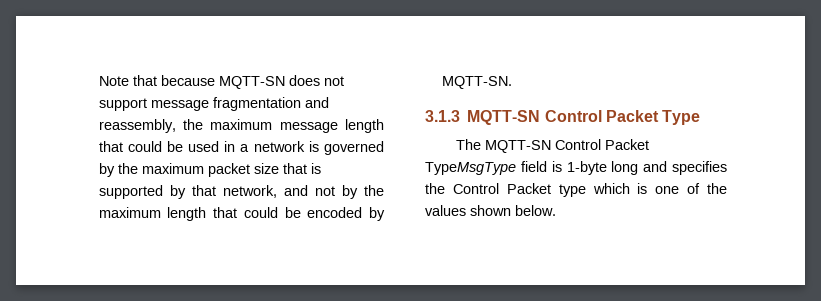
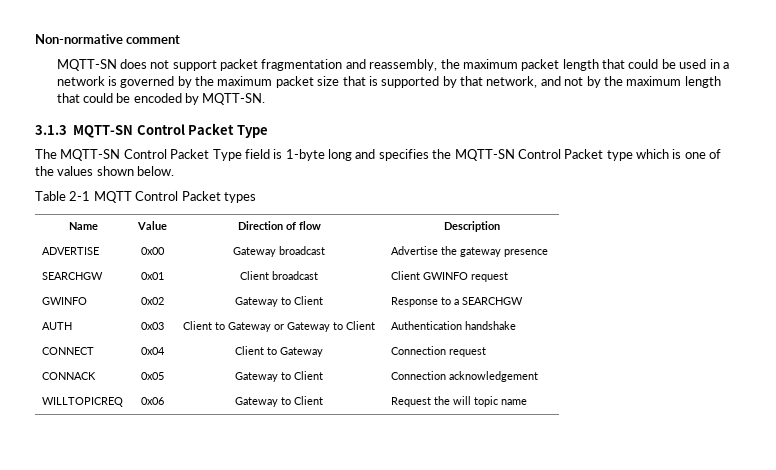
- Note that because MQTT-SN does not support message fragmentation and reassembly, the maximum message length that could be used in a network is governed by the maximum packet size that is supported by that network, and not by the maximum length that could be encoded by MQTT-SN.
+ Non-normative comment
+ MQTT-SN does not support packet fragmentation and reassembly, the maximum packet length that could be used in a network is governed by the maximum packet size that is supported by that network, and not by the maximum length that could be encoded by MQTT-SN.
- The MQTT-SN Control Packet TypeMsgType field is 1-byte long and specifies the Control Packet type which is one of the values shown below.
+ The MQTT-SN Control Packet Type field is 1-byte long and specifies the MQTT-SN Control Packet type which is one of the values shown below.
+ Table 2-1 MQTT Control Packet types
+ Name | Value | Direction of flow | Description
+ ADVERTISE | 0x00 | Gateway broadcast | Advertise the gateway presence
+ SEARCHGW | 0x01 | Client broadcast | Client GWINFO request
+ GWINFO | 0x02 | Gateway to Client | Response to a SEARCHGW
+ AUTH | 0x03 | Client to Gateway or Gateway to Client | Authentication handshake
+ CONNECT | 0x04 | Client to Gateway | Connection request
+ CONNACK | 0x05 | Gateway to Client | Connection acknowledgement
+ WILLTOPICREQ | 0x06 | Gateway to Client | Request the will topic name

